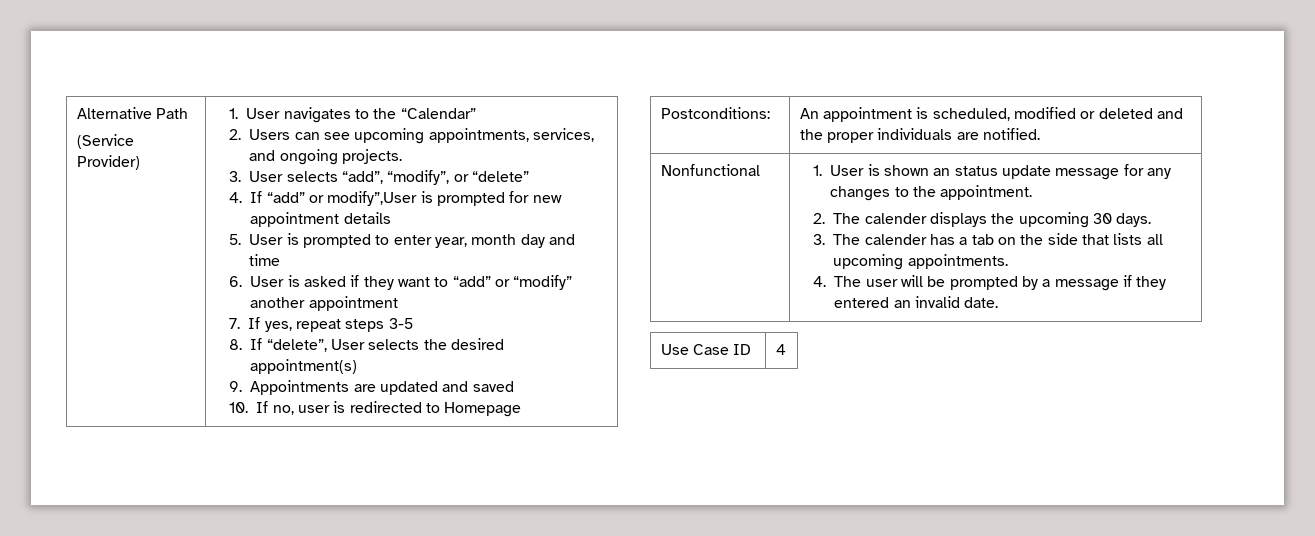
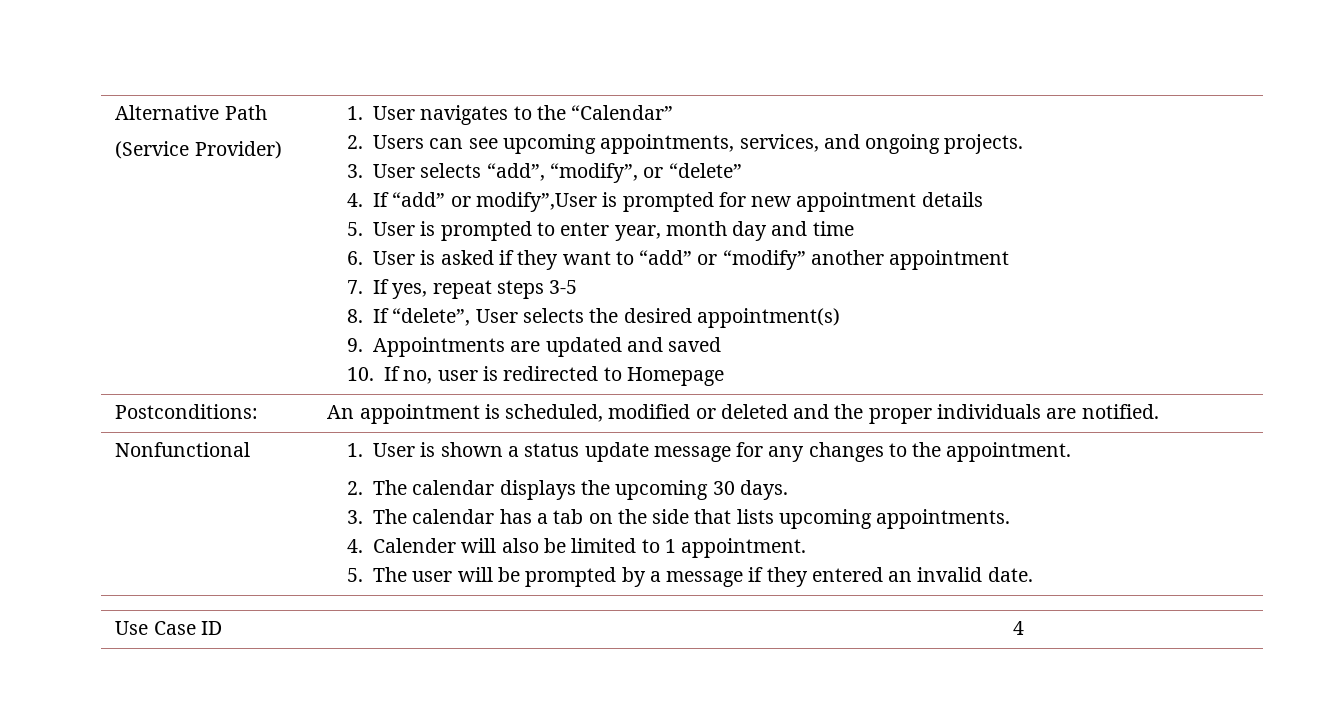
- 1. User is shown an status update message for any changes to the appointment.
+ 1. User is shown a status update message for any changes to the appointment.
- 2. The calender displays the upcoming 30 days.
+ 2. The calendar displays the upcoming 30 days.
- 3. The calender has a tab on the side that lists all upcoming appointments.
+ 3. The calendar has a tab on the side that lists upcoming appointments.
- 4. The user will be prompted by a message if they entered an invalid date.
+ 4. Calender will also be limited to 1 appointment.
+ 5. The user will be prompted by a message if they entered an invalid date.

